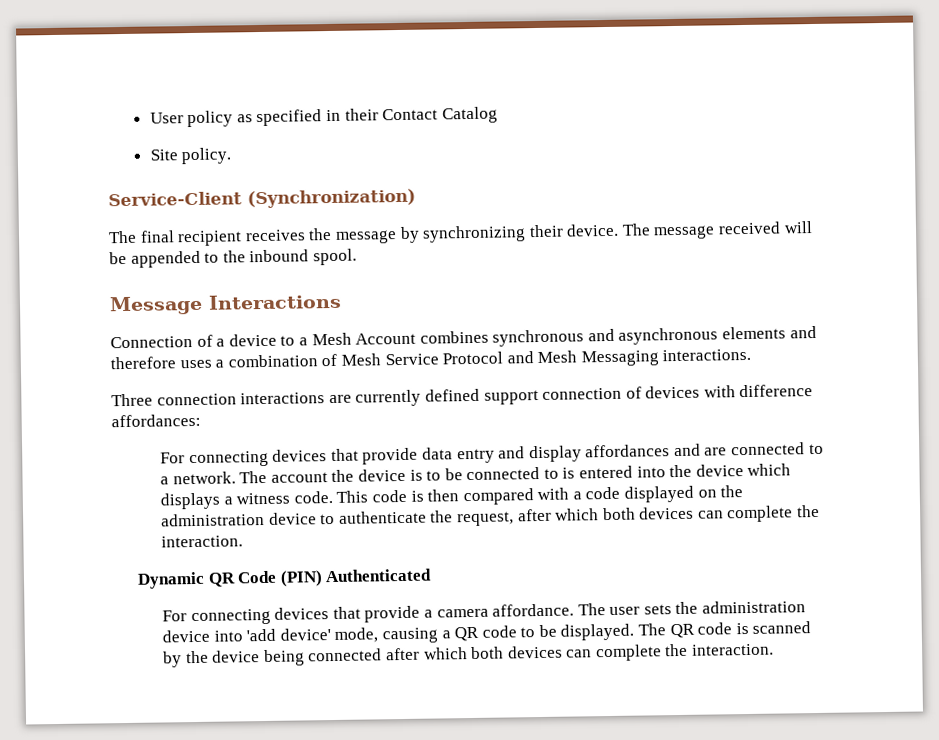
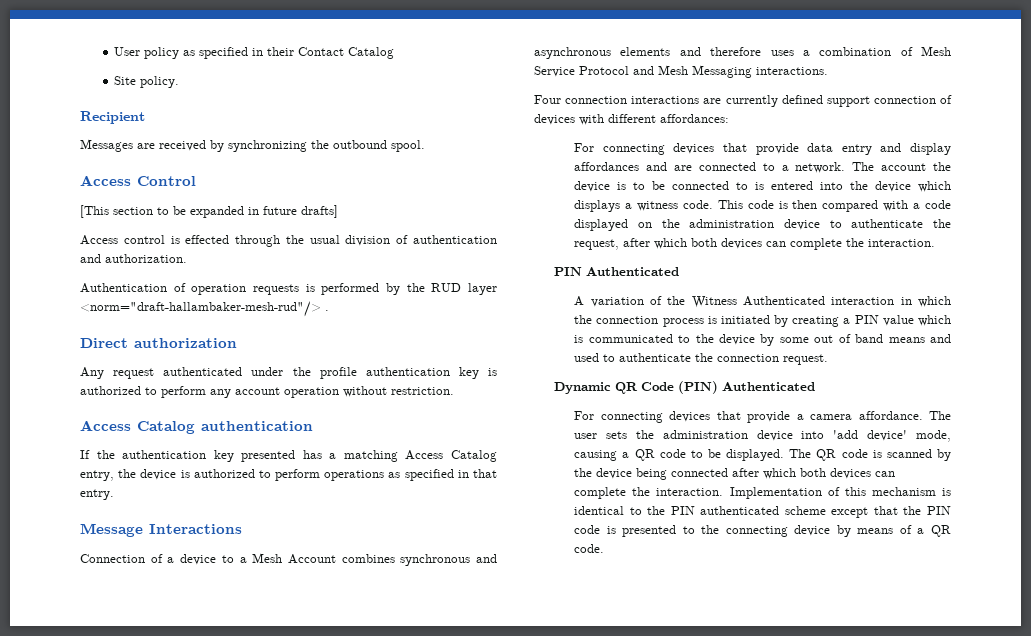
- Service-Client (Synchronization)
- The final recipient receives the message by synchronizing their device. The message received will be appended to the inbound spool.
+ Recipient
+ Messages are received by synchronizing the outbound spool.
+ Access Control
+ [This section to be expanded in future drafts]
+ Access control is effected through the usual division of authentication and authorization.
+ Authentication of operation requests is performed by the RUD layer <norm="draft-hallambaker-mesh-rud"/> .
+ Direct authorization
+ Any request authenticated under the profile authentication key is authorized to perform any account operation without restriction.
+ Access Catalog authentication
+ If the authentication key presented has a matching Access Catalog entry, the device is authorized to perform operations as specified in that entry.
- Three connection interactions are currently defined support connection of devices with difference affordances:
+ Four connection interactions are currently defined support connection of devices with different affordances:
+ PIN Authenticated
+ A variation of the Witness Authenticated interaction in which the connection process is initiated by creating a PIN value which is communicated to the device by some out of band means and used to authenticate the connection request.
+ Implementation of this mechanism is identical to the PIN authenticated scheme except that the PIN code is presented to the connecting device by means of a QR code.

